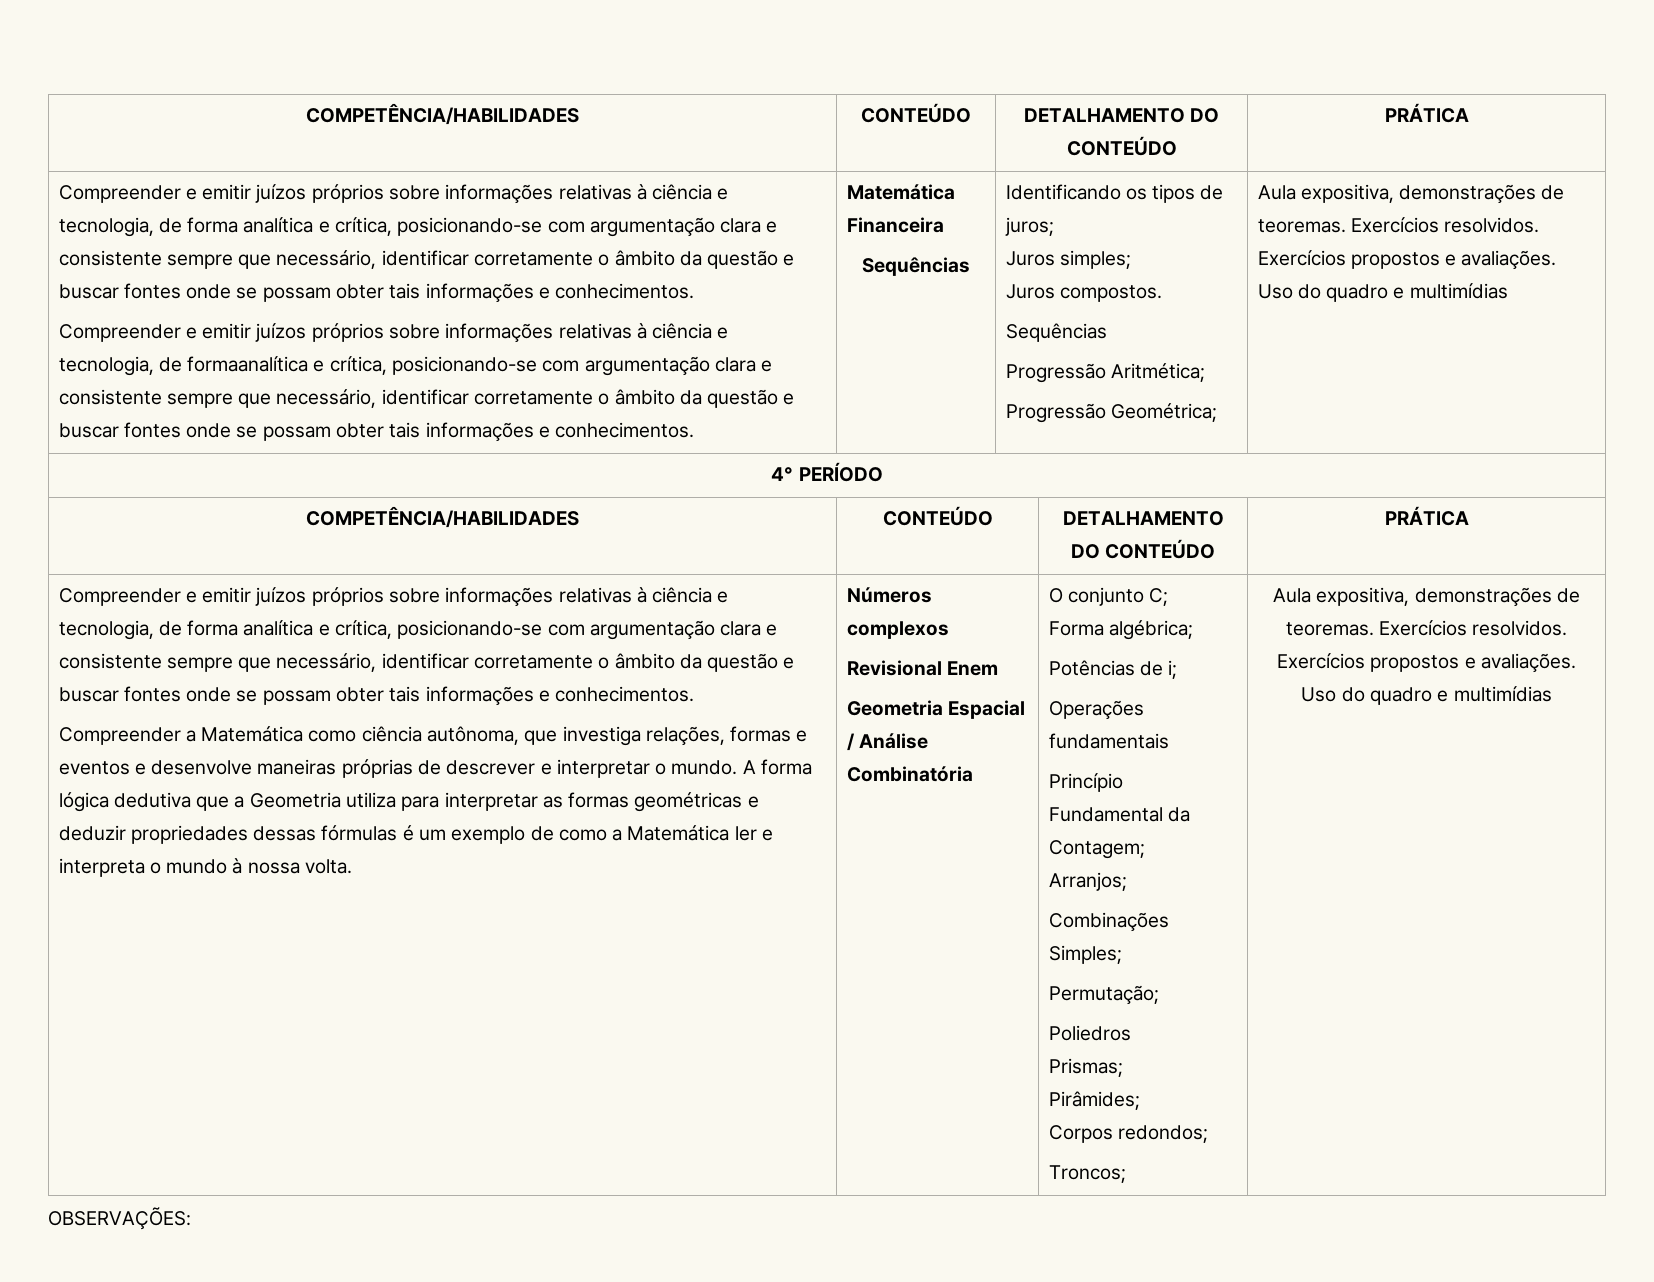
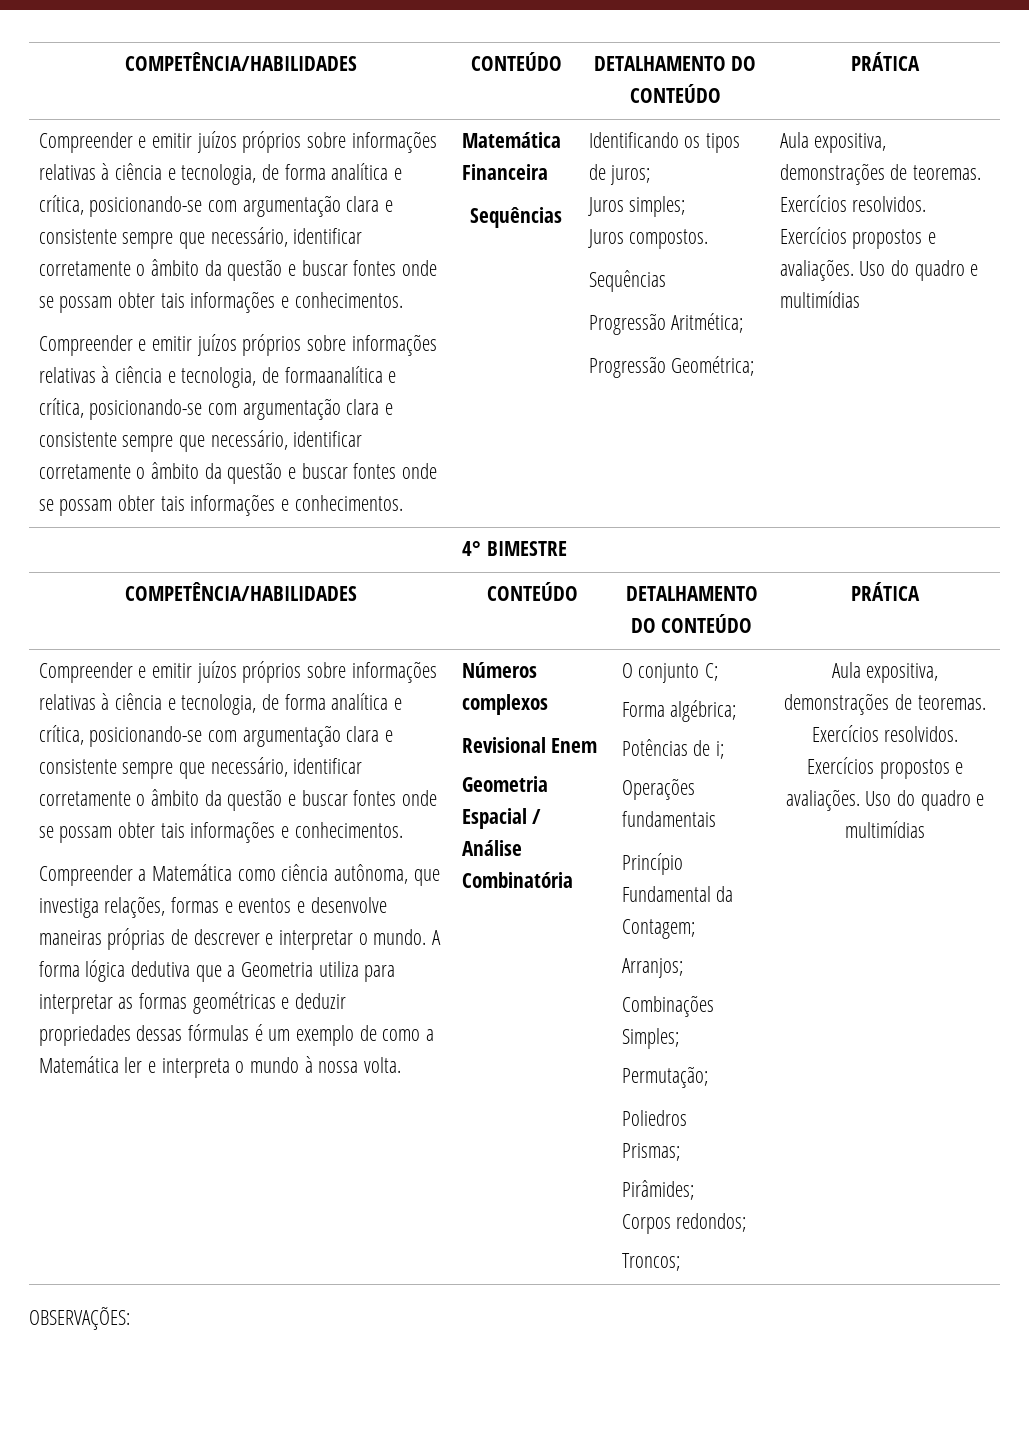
- 4° PERÍODO
+ 4° BIMESTRE

